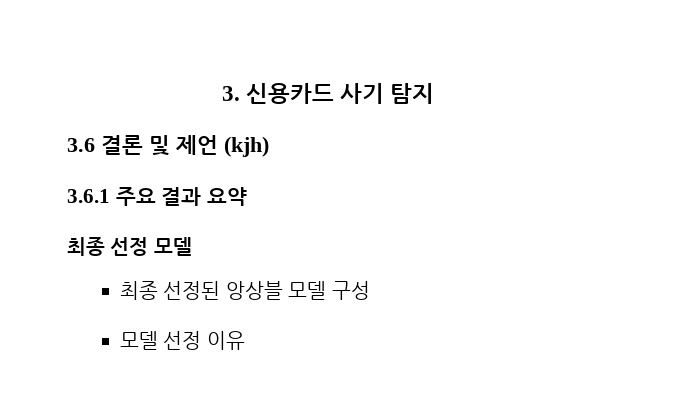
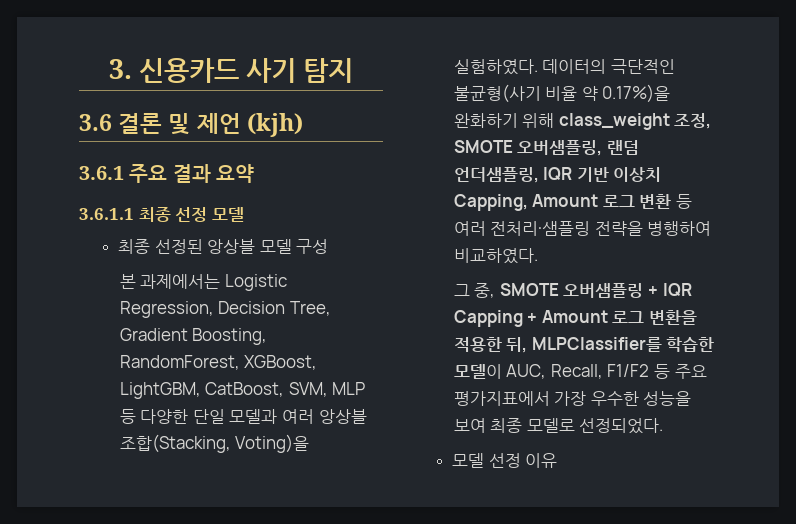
- 최종 선정 모델
+ 3.6.1.1 최종 선정 모델
+ 본 과제에서는 Logistic Regression, Decision Tree, Gradient Boosting, RandomForest, XGBoost, LightGBM, CatBoost, SVM, MLP 등 다양한 단일 모델과 여러 앙상블 조합(Stacking, Voting)을 실험하였다. 데이터의 극단적인 불균형(사기 비율 약 0.17%)을 완화하기 위해 class_weight 조정, SMOTE 오버샘플링, 랜덤 언더샘플링, IQR 기반 이상치 Capping, Amount 로그 변환 등 여러 전처리·샘플링 전략을 병행하여 비교하였다.
+ 그 중, SMOTE 오버샘플링 + IQR Capping + Amount 로그 변환을 적용한 뒤, MLPClassifier를 학습한 모델이 AUC, Recall, F1/F2 등 주요 평가지표에서 가장 우수한 성능을 보여 최종 모델로 선정되었다.

